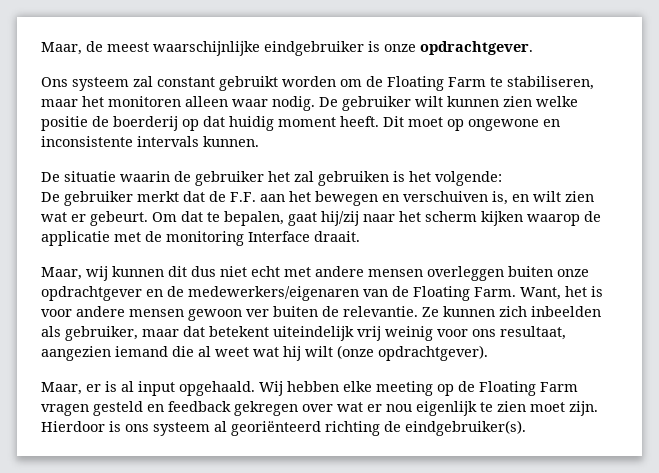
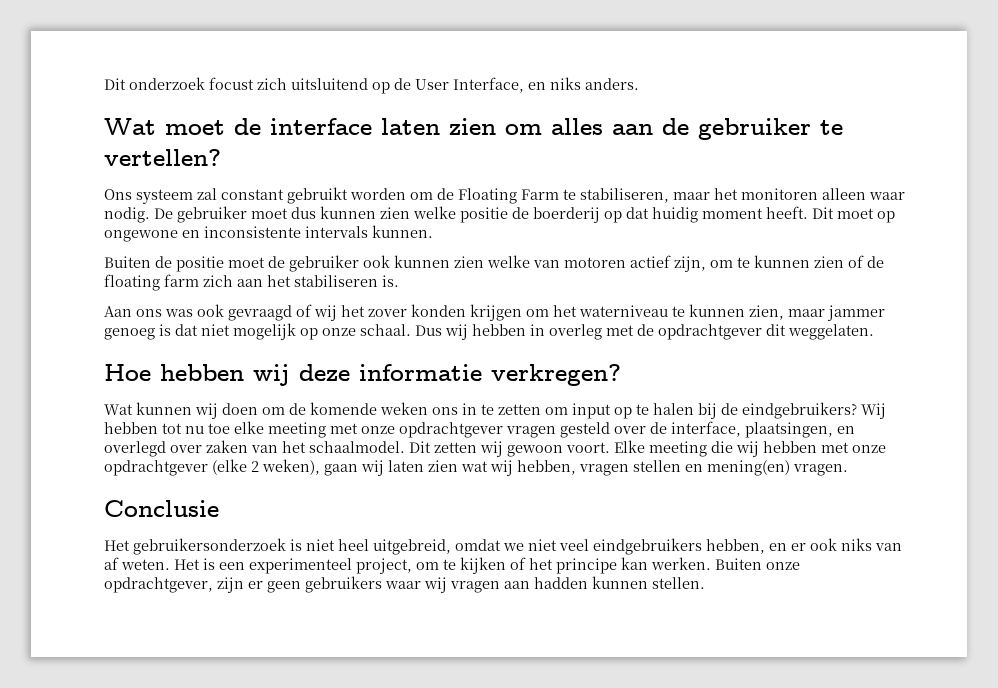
- Maar, de meest waarschijnlijke eindgebruiker is onze opdrachtgever.
+ Dit onderzoek focust zich uitsluitend op de User Interface, en niks anders.
+ Wat moet de interface laten zien om alles aan de gebruiker te vertellen?
- De gebruiker wilt kunnen zien welke positie de boerderij op dat huidig moment heeft.
+ De gebruiker moet dus kunnen zien welke positie de boerderij op dat huidig moment heeft.
- De situatie waarin de gebruiker het zal gebruiken is het volgende:
- De gebruiker merkt dat de F.F. aan het bewegen en verschuiven is, en wilt zien wat er gebeurt. Om dat te bepalen, gaat hij/zij naar het scherm kijken waarop de applicatie met de monitoring Interface draait.
- Maar, wij kunnen dit dus niet echt met andere mensen overleggen buiten onze opdrachtgever en de medewerkers/eigenaren van de Floating Farm. Want, het is voor andere mensen gewoon ver buiten de relevantie. Ze kunnen zich inbeelden als gebruiker, maar dat betekent uiteindelijk vrij weinig voor ons resultaat, aangezien iemand die al weet wat hij wilt (onze opdrachtgever).
- Maar, er is al input opgehaald. Wij hebben elke meeting op de Floating Farm vragen gesteld en feedback gekregen over wat er nou eigenlijk te zien moet zijn. Hierdoor is ons systeem al georiënteerd richting de eindgebruiker(s).
+ Buiten de positie moet de gebruiker ook kunnen zien welke van motoren actief zijn, om te kunnen zien of de floating farm zich aan het stabiliseren is.
+ Aan ons was ook gevraagd of wij het zover konden krijgen om het waterniveau te kunnen zien, maar jammer genoeg is dat niet mogelijk op onze schaal. Dus wij hebben in overleg met de opdrachtgever dit weggelaten.
+ Hoe hebben wij deze informatie verkregen?
+ Wat kunnen wij doen om de komende weken ons in te zetten om input op te halen bij de eindgebruikers? Wij hebben tot nu toe elke meeting met onze opdrachtgever vragen gesteld over de interface, plaatsingen, en overlegd over zaken van het schaalmodel. Dit zetten wij gewoon voort. Elke meeting die wij hebben met onze opdrachtgever (elke 2 weken), gaan wij laten zien wat wij hebben, vragen stellen en mening(en) vragen.
+ Conclusie
+ Het gebruikersonderzoek is niet heel uitgebreid, omdat we niet veel eindgebruikers hebben, en er ook niks van af weten. Het is een experimenteel project, om te kijken of het principe kan werken. Buiten onze opdrachtgever, zijn er geen gebruikers waar wij vragen aan hadden kunnen stellen.

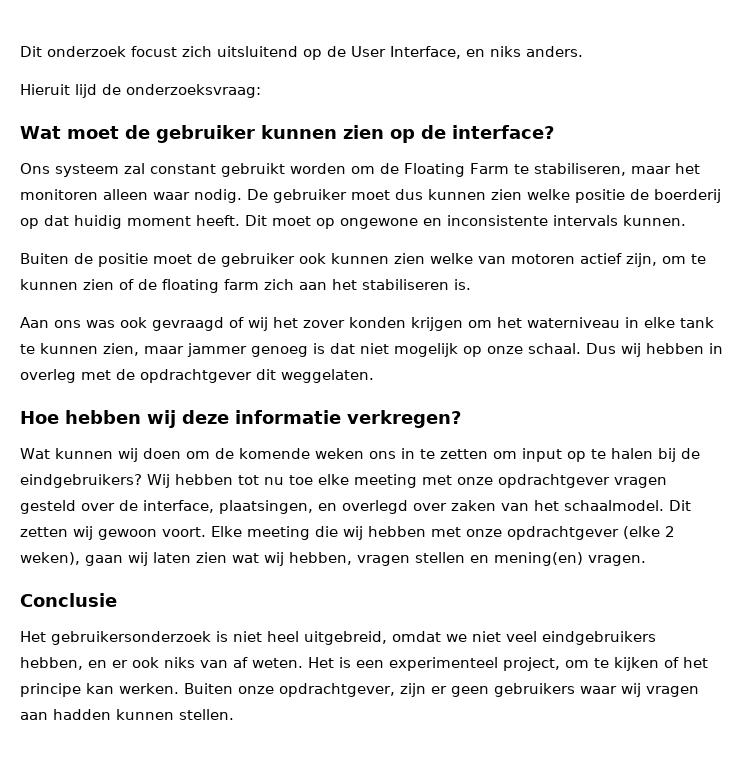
+ Hieruit lijd de onderzoeksvraag:
- Wat moet de interface laten zien om alles aan de gebruiker te vertellen?
+ Wat moet de gebruiker kunnen zien op de interface?
- Aan ons was ook gevraagd of wij het zover konden krijgen om het waterniveau te kunnen zien, maar jammer genoeg is dat niet mogelijk op onze schaal.
+ Aan ons was ook gevraagd of wij het zover konden krijgen om het waterniveau in elke tank te kunnen zien, maar jammer genoeg is dat niet mogelijk op onze schaal.

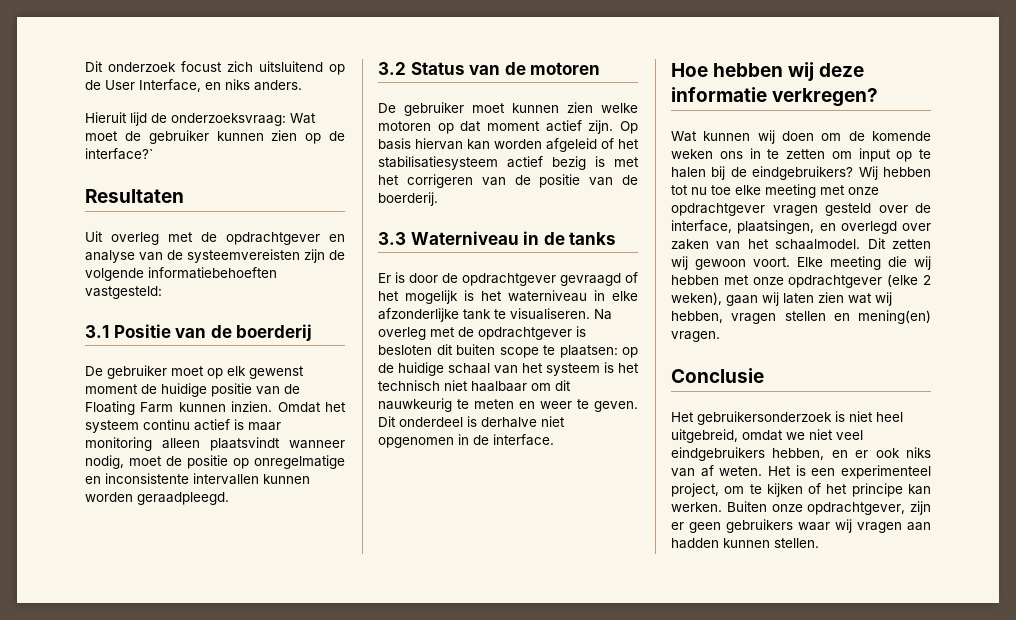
- Hieruit lijd de onderzoeksvraag:
- Wat moet de gebruiker kunnen zien op de interface?
- Ons systeem zal constant gebruikt worden om de Floating Farm te stabiliseren, maar het monitoren alleen waar nodig. De gebruiker moet dus kunnen zien welke positie de boerderij op dat huidig moment heeft. Dit moet op ongewone en inconsistente intervals kunnen.
- Buiten de positie moet de gebruiker ook kunnen zien welke van motoren actief zijn, om te kunnen zien of de floating farm zich aan het stabiliseren is.
- Aan ons was ook gevraagd of wij het zover konden krijgen om het waterniveau in elke tank te kunnen zien, maar jammer genoeg is dat niet mogelijk op onze schaal. Dus wij hebben in overleg met de opdrachtgever dit weggelaten.
+ Hieruit lijd de onderzoeksvraag: Wat moet de gebruiker kunnen zien op de interface?`
+ Resultaten
+ Uit overleg met de opdrachtgever en analyse van de systeemvereisten zijn de volgende informatiebehoeften vastgesteld:
+ 3.1 Positie van de boerderij
+ De gebruiker moet op elk gewenst moment de huidige positie van de Floating Farm kunnen inzien. Omdat het systeem continu actief is maar monitoring alleen plaatsvindt wanneer nodig, moet de positie op onregelmatige en inconsistente intervallen kunnen worden geraadpleegd.
+ 3.2 Status van de motoren
+ De gebruiker moet kunnen zien welke motoren op dat moment actief zijn. Op basis hiervan kan worden afgeleid of het stabilisatiesysteem actief bezig is met het corrigeren van de positie van de boerderij.
+ 3.3 Waterniveau in de tanks
+ Er is door de opdrachtgever gevraagd of het mogelijk is het waterniveau in elke afzonderlijke tank te visualiseren. Na overleg met de opdrachtgever is besloten dit buiten scope te plaatsen: op de huidige schaal van het systeem is het technisch niet haalbaar om dit nauwkeurig te meten en weer te geven. Dit onderdeel is derhalve niet opgenomen in de interface.

